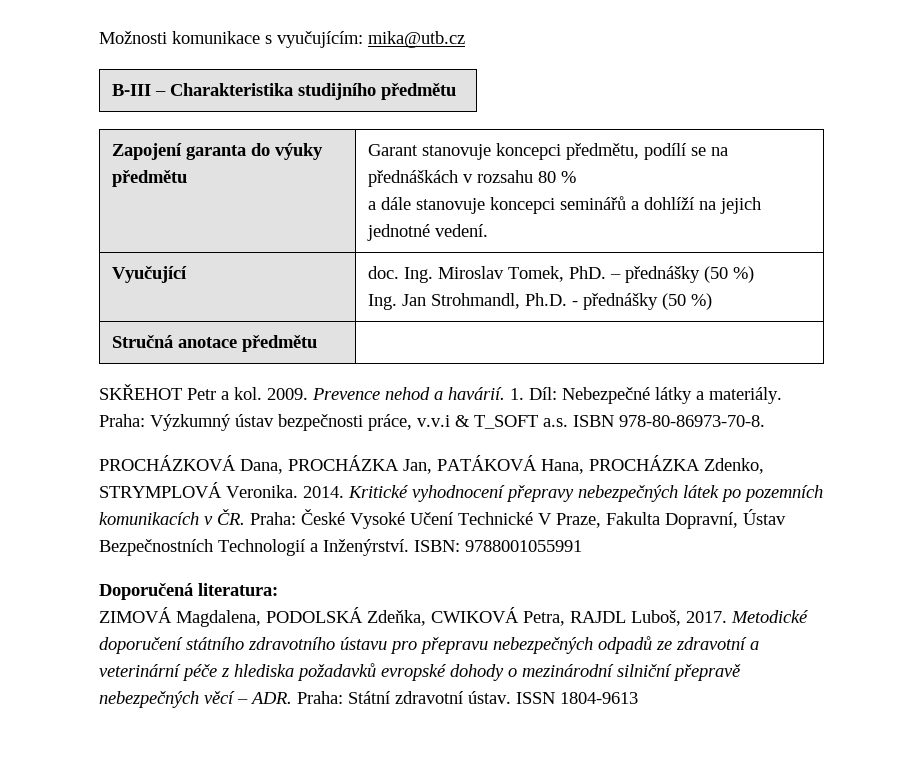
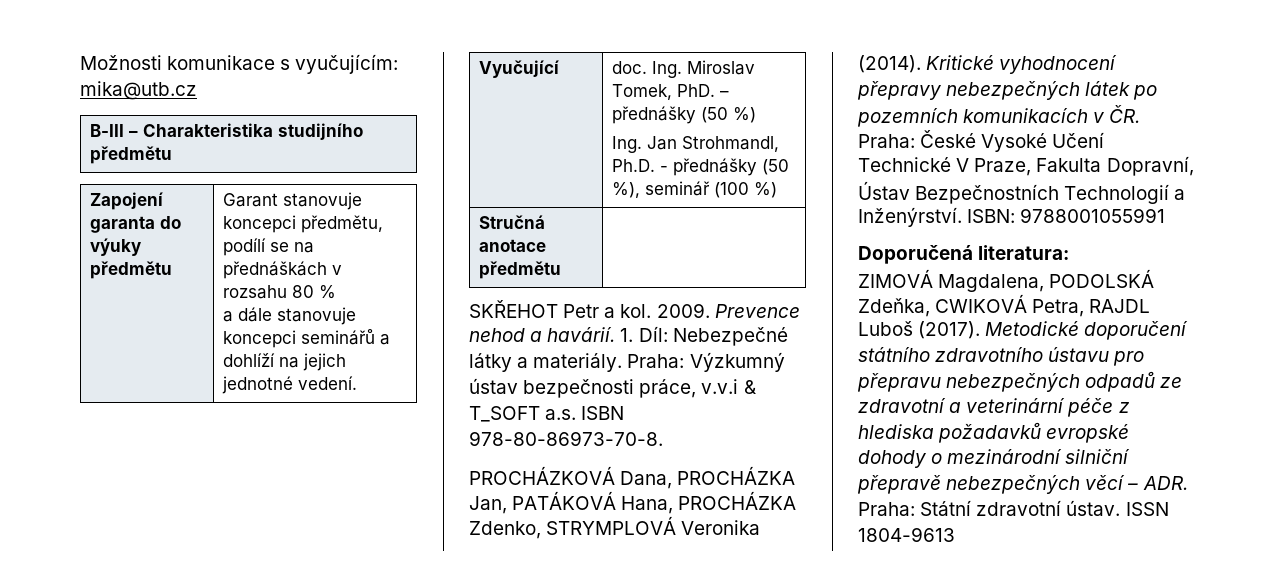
  Vyučující | doc. Ing. Miroslav Tomek, PhD. – přednášky (50 %)
- Ing. Jan Strohmandl, Ph.D. - přednášky (50 %)
+ Ing. Jan Strohmandl, Ph.D. - přednášky (50 %), seminář (100 %)
- PROCHÁZKOVÁ Dana, PROCHÁZKA Jan, PATÁKOVÁ Hana, PROCHÁZKA Zdenko, STRYMPLOVÁ Veronika. 2014.
+ PROCHÁZKOVÁ Dana, PROCHÁZKA Jan, PATÁKOVÁ Hana, PROCHÁZKA Zdenko, STRYMPLOVÁ Veronika (2014).
- ZIMOVÁ Magdalena, PODOLSKÁ Zdeňka, CWIKOVÁ Petra, RAJDL Luboš, 2017.
+ ZIMOVÁ Magdalena, PODOLSKÁ Zdeňka, CWIKOVÁ Petra, RAJDL Luboš (2017).

